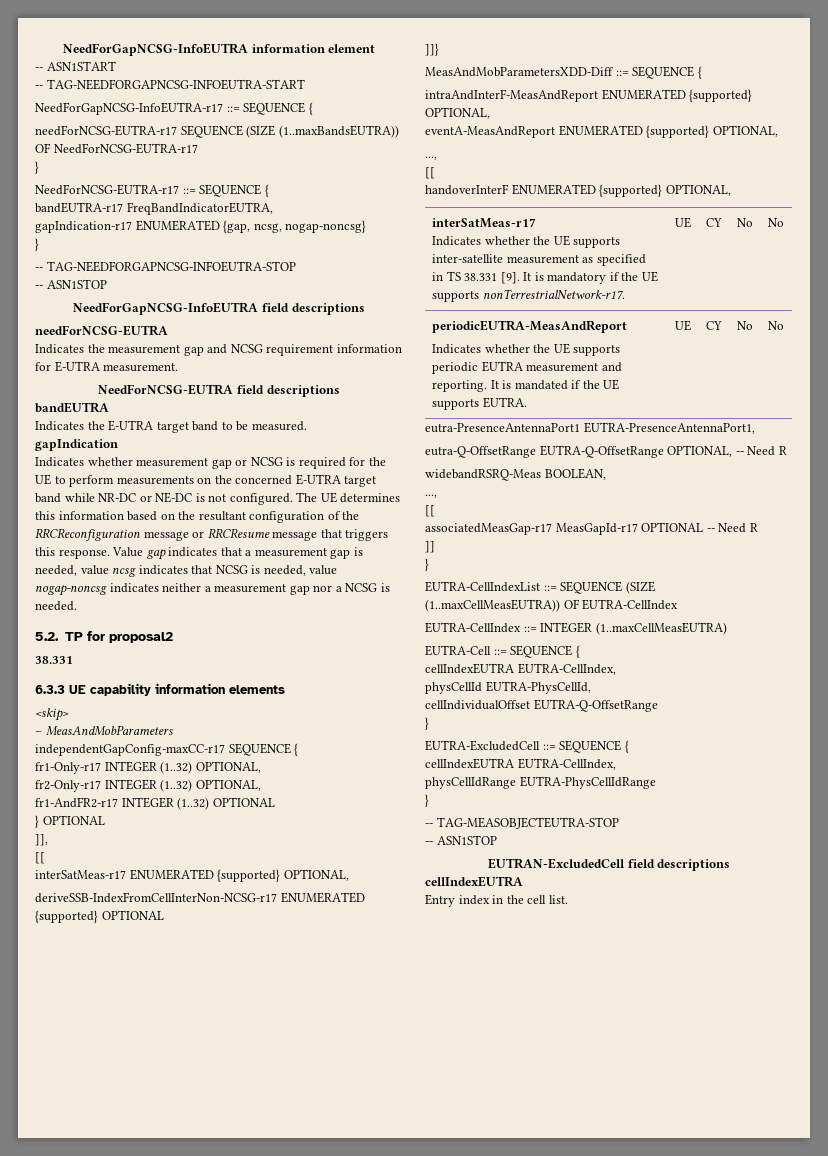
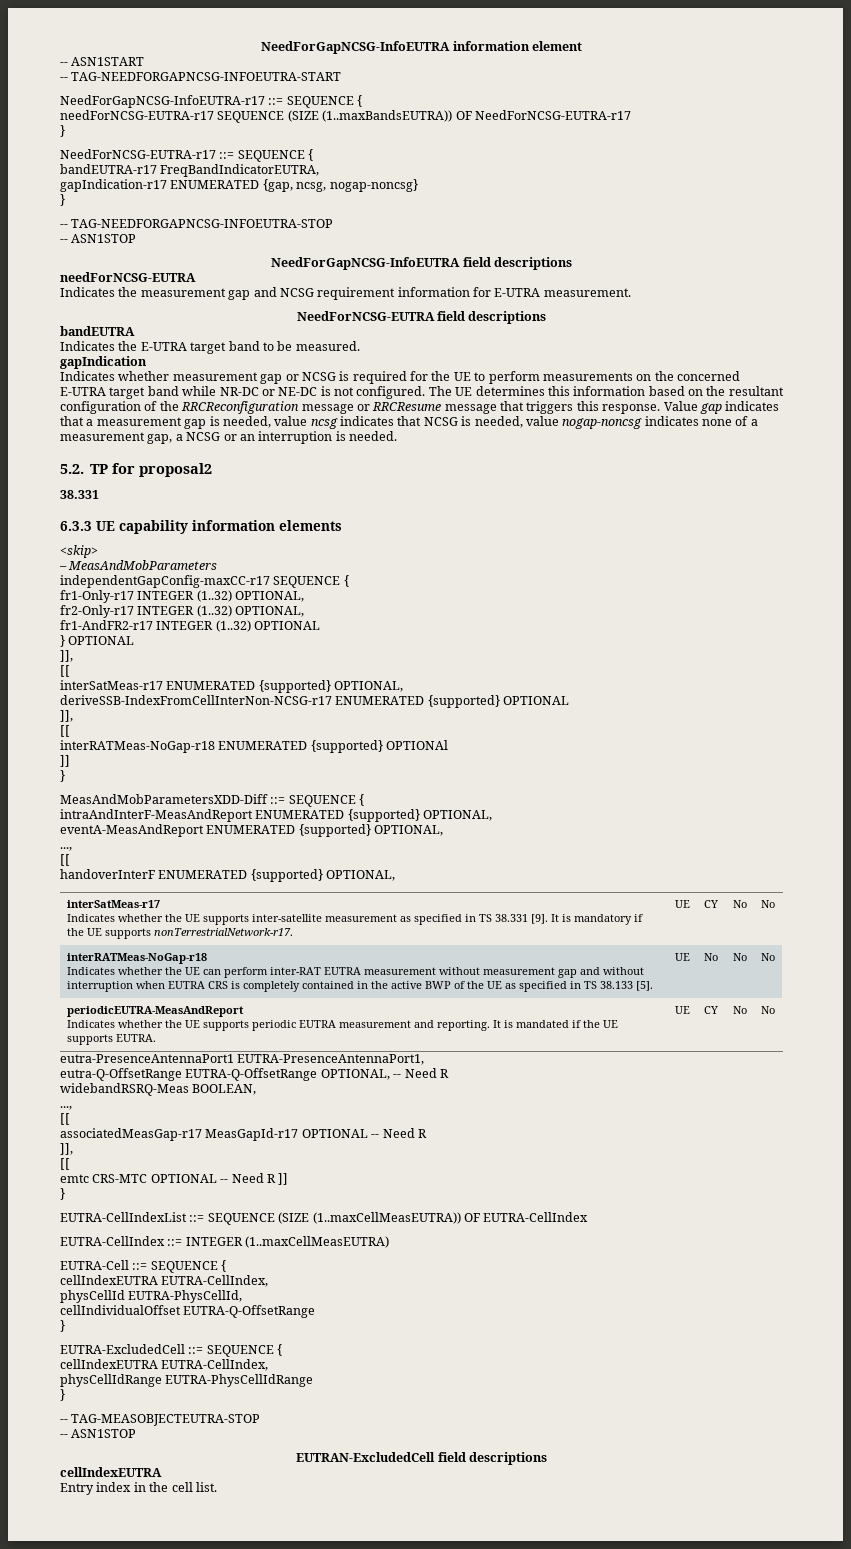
- Value gap indicates that a measurement gap is needed, value ncsg indicates that NCSG is needed, value nogap-noncsg indicates neither a measurement gap nor a NCSG is needed.
+ Value gap indicates that a measurement gap is needed, value ncsg indicates that NCSG is needed, value nogap-noncsg indicates none of a measurement gap, a NCSG or an interruption is needed.
  deriveSSB-IndexFromCellInterNon-NCSG-r17 ENUMERATED {supported} OPTIONAL
- ]]}
+ ]],
+ [[
+ interRATMeas-NoGap-r18 ENUMERATED {supported} OPTIONAl
+ ]]
+ }
  handoverInterF ENUMERATED {supported} OPTIONAL,
  interSatMeas-r17
  Indicates whether the UE supports inter-satellite measurement as specified in TS 38.331 [9]. It is mandatory if the UE supports nonTerrestrialNetwork-r17. | UE | CY | No | No
+ interRATMeas-NoGap-r18
+ Indicates whether the UE can perform inter-RAT EUTRA measurement without measurement gap and without interruption when EUTRA CRS is completely contained in the active BWP of the UE as specified in TS 38.133 [5]. | UE | No | No | No
  associatedMeasGap-r17 MeasGapId-r17 OPTIONAL -- Need R
- ]]
+ ]],
+ [[
+ emtc CRS-MTC OPTIONAL -- Need R ]]

